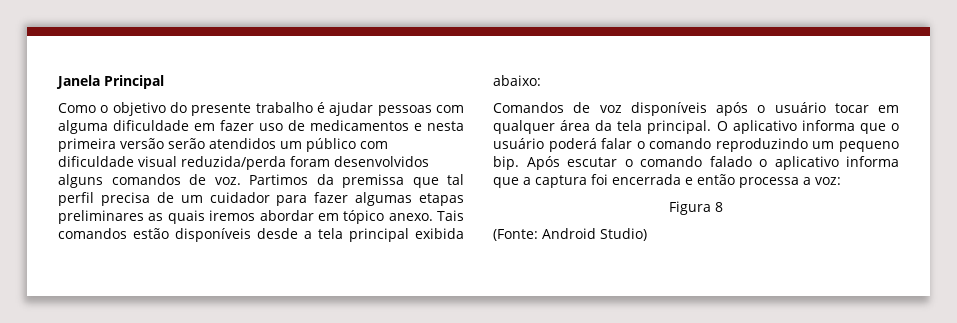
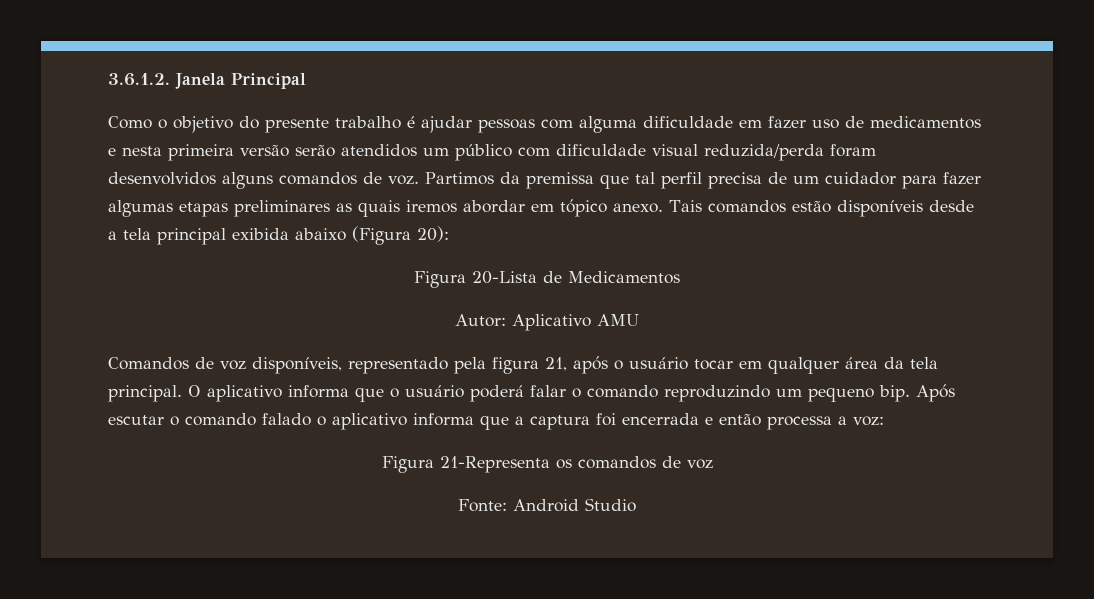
- Janela Principal
+ 3.6.1.2. Janela Principal
- Tais comandos estão disponíveis desde a tela principal exibida abaixo:
- Comandos de voz disponíveis após o usuário tocar em qualquer área da tela principal.
+ Tais comandos estão disponíveis desde a tela principal exibida abaixo (Figura 20):
+ Figura 20-Lista de Medicamentos
+ Autor: Aplicativo AMU
+ Comandos de voz disponíveis, representado pela figura 21, após o usuário tocar em qualquer área da tela principal.
- Figura 8
- (Fonte: Android Studio)
+ Figura 21-Representa os comandos de voz
+ Fonte: Android Studio

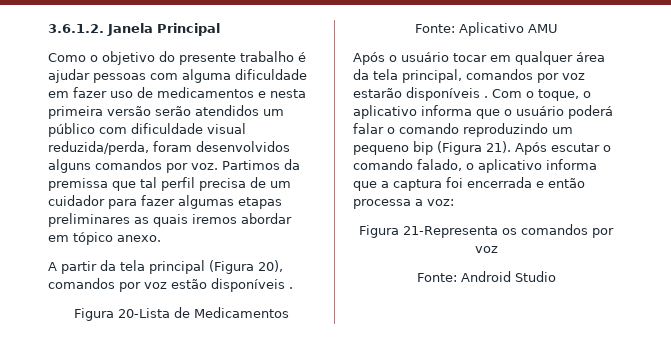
- Como o objetivo do presente trabalho é ajudar pessoas com alguma dificuldade em fazer uso de medicamentos e nesta primeira versão serão atendidos um público com dificuldade visual reduzida/perda foram desenvolvidos alguns comandos de voz.
+ Como o objetivo do presente trabalho é ajudar pessoas com alguma dificuldade em fazer uso de medicamentos e nesta primeira versão serão atendidos um público com dificuldade visual reduzida/perda, foram desenvolvidos alguns comandos por voz.
- Partimos da premissa que tal perfil precisa de um cuidador para fazer algumas etapas preliminares as quais iremos abordar em tópico anexo. Tais comandos estão disponíveis desde a tela principal exibida abaixo (Figura 20):
+ Partimos da premissa que tal perfil precisa de um cuidador para fazer algumas etapas preliminares as quais iremos abordar em tópico anexo.
+ A partir da tela principal (Figura 20), comandos por voz estão disponíveis .
- Autor: Aplicativo AMU
+ Fonte: Aplicativo AMU
- Comandos de voz disponíveis, representado pela figura 21, após o usuário tocar em qualquer área da tela principal. O aplicativo informa que o usuário poderá falar o comando reproduzindo um pequeno bip.
+ Após o usuário tocar em qualquer área da tela principal, comandos por voz estarão disponíveis . Com o toque, o aplicativo informa que o usuário poderá falar o comando reproduzindo um pequeno bip (Figura 21).
- Após escutar o comando falado o aplicativo informa que a captura foi encerrada e então processa a voz:
+ Após escutar o comando falado, o aplicativo informa que a captura foi encerrada e então processa a voz:
- Figura 21-Representa os comandos de voz
+ Figura 21-Representa os comandos por voz

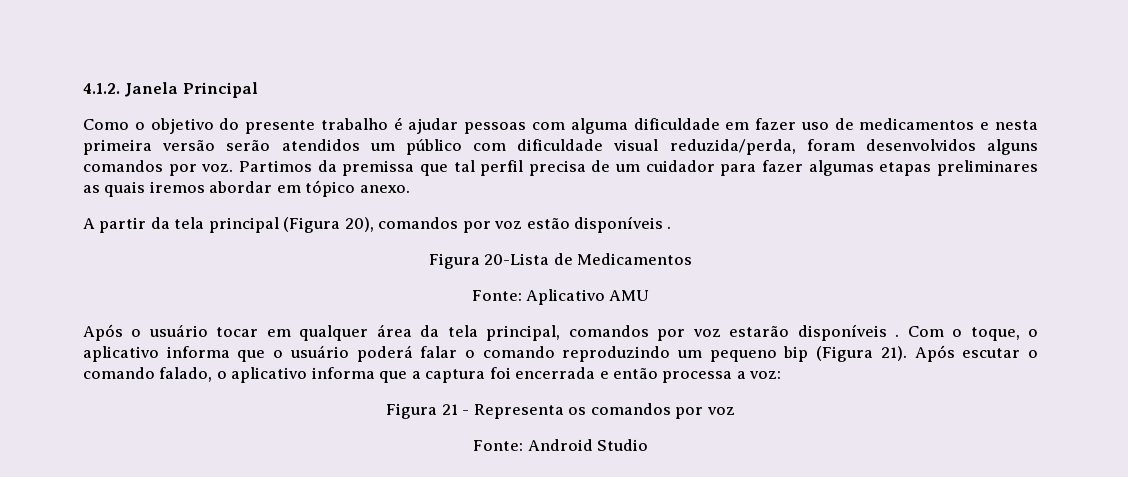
- 3.6.1.2. Janela Principal
+ 4.1.2. Janela Principal
- Figura 21-Representa os comandos por voz
+ Figura 21 - Representa os comandos por voz

